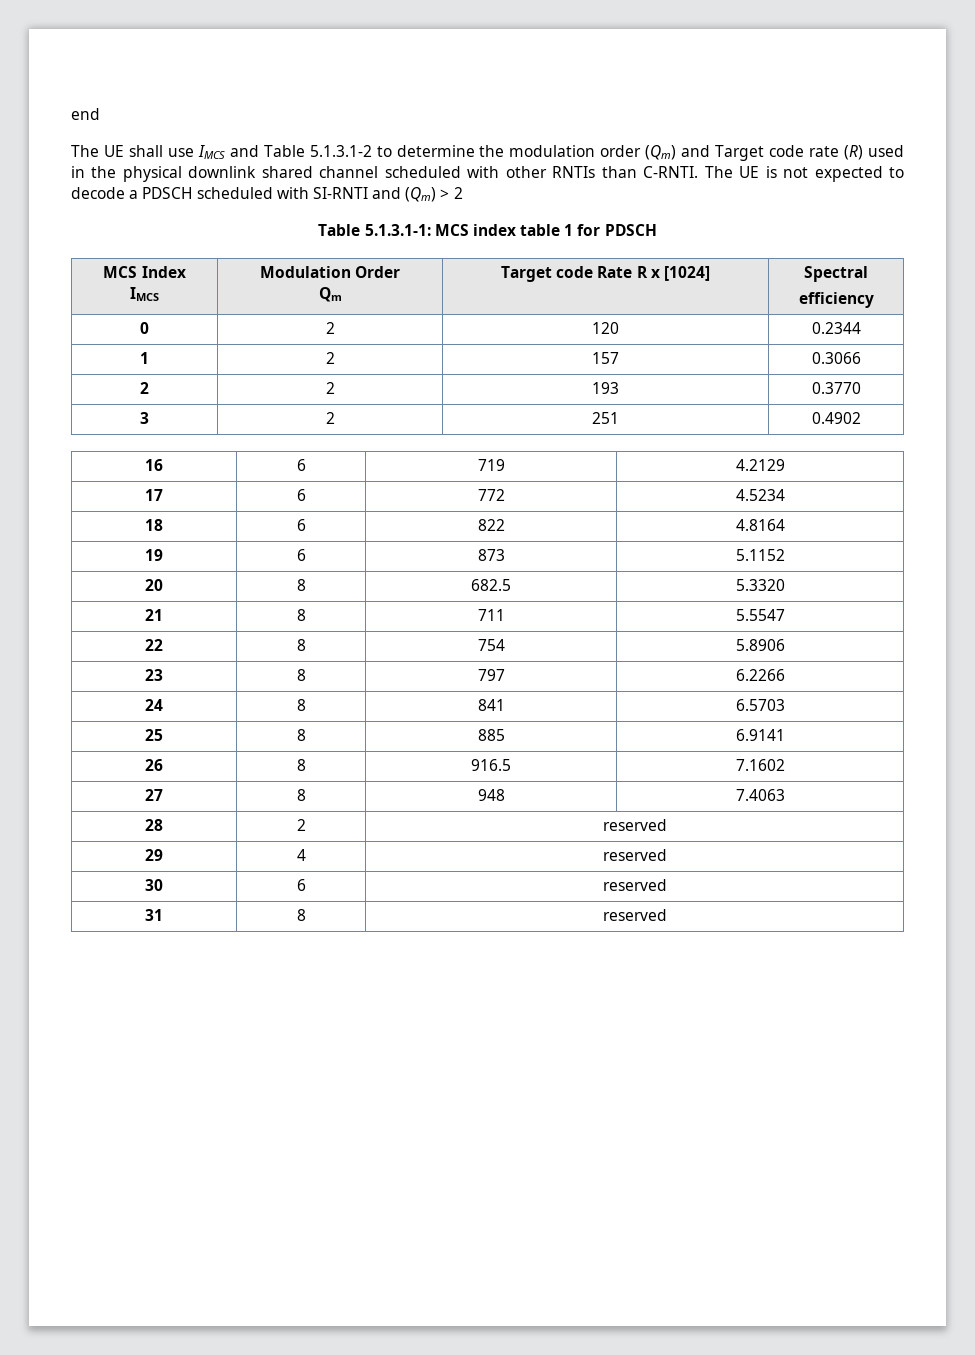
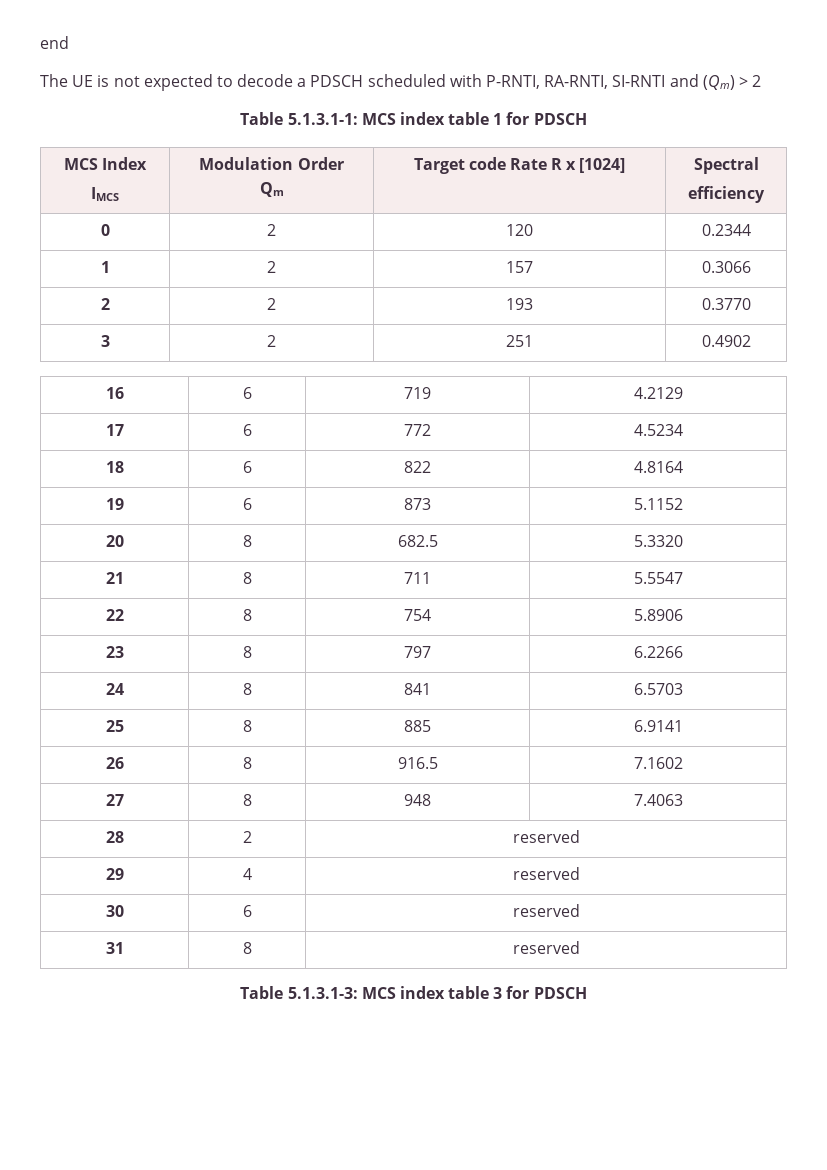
- The UE shall use IMCS and Table 5.1.3.1-2 to determine the modulation order (Qm) and Target code rate (R) used in the physical downlink shared channel scheduled with other RNTIs than C-RNTI. The UE is not expected to decode a PDSCH scheduled with SI-RNTI and (Qm) > 2
+ The UE is not expected to decode a PDSCH scheduled with P-RNTI, RA-RNTI, SI-RNTI and (Qm) > 2
+ Table 5.1.3.1-3: MCS index table 3 for PDSCH

